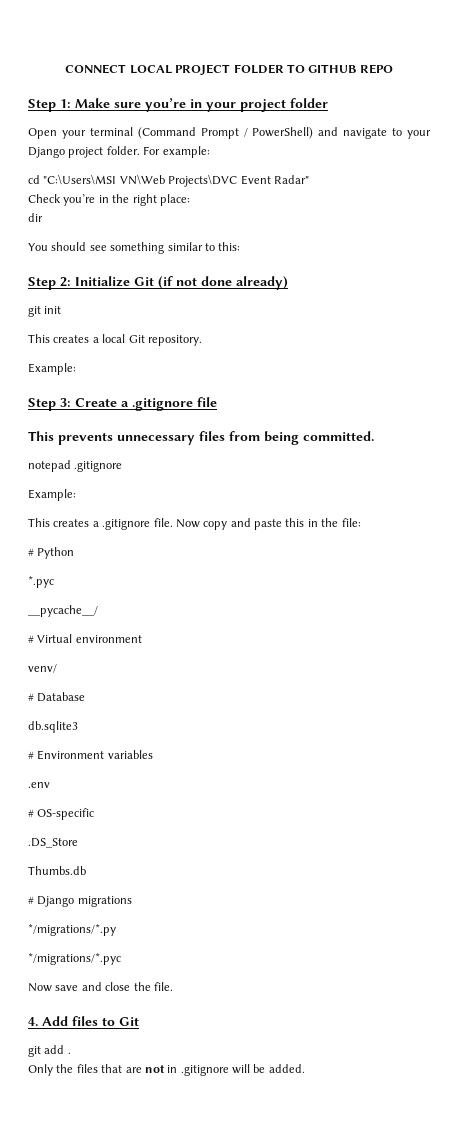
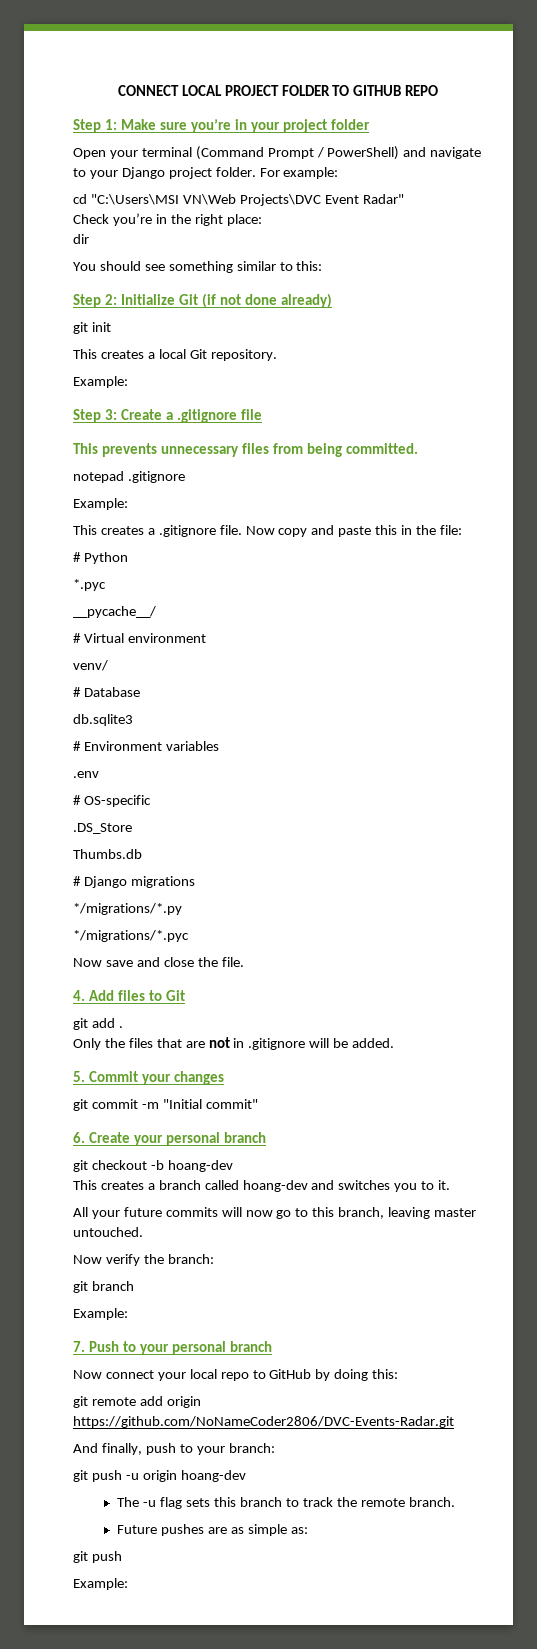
+ 5. Commit your changes
+ git commit -m "Initial commit"
+ 6. Create your personal branch
+ git checkout -b hoang-dev
+ This creates a branch called hoang-dev and switches you to it.
+ All your future commits will now go to this branch, leaving master untouched.
+ Now verify the branch:
+ git branch
+ Example:
+ 7. Push to your personal branch
+ Now connect your local repo to GitHub by doing this:
+ git remote add origin https://github.com/NoNameCoder2806/DVC-Events-Radar.git
+ And finally, push to your branch:
+ git push -u origin hoang-dev
+ The -u flag sets this branch to track the remote branch.
+ Future pushes are as simple as:
+ git push
+ Example:

